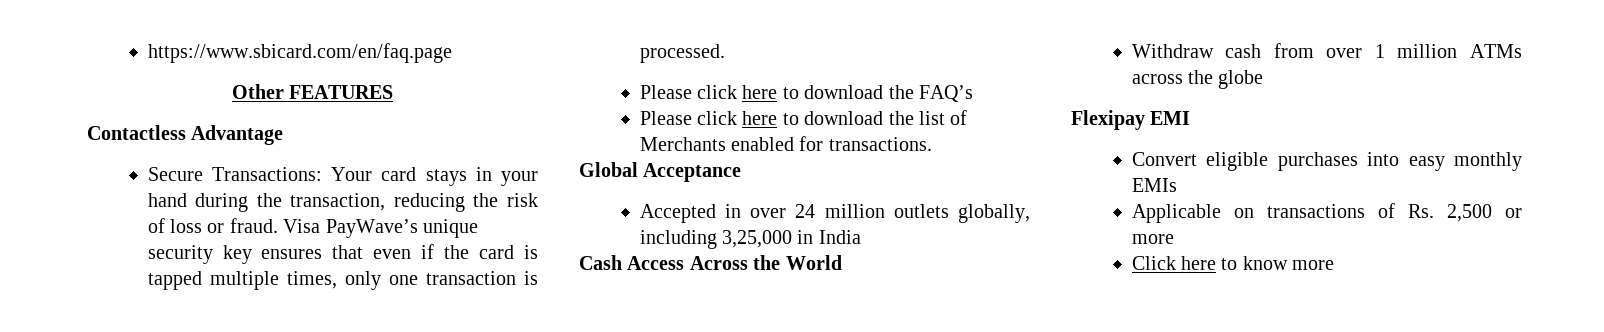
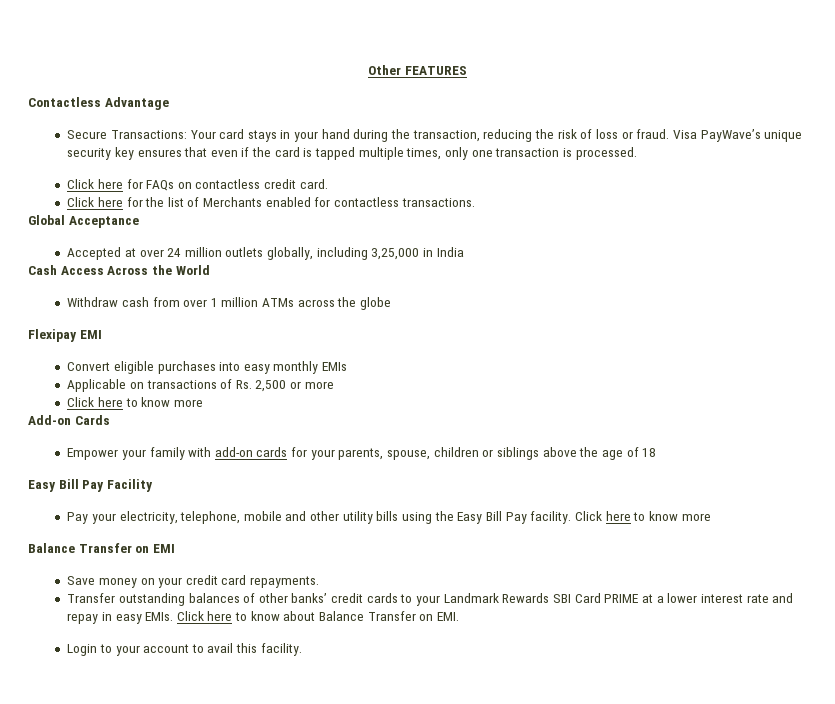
- https://www.sbicard.com/en/faq.page
- Please click here to download the FAQ’s
- Please click here to download the list of Merchants enabled for transactions.
+ Click here for FAQs on contactless credit card.
+ Click here for the list of Merchants enabled for contactless transactions.
- Accepted in over 24 million outlets globally, including 3,25,000 in India
+ Accepted at over 24 million outlets globally, including 3,25,000 in India
+ Add-on Cards
+ Empower your family with add-on cards for your parents, spouse, children or siblings above the age of 18
+ Easy Bill Pay Facility
+ Pay your electricity, telephone, mobile and other utility bills using the Easy Bill Pay facility. Click here to know more
+ Balance Transfer on EMI
+ Save money on your credit card repayments.
+ Transfer outstanding balances of other banks’ credit cards to your Landmark Rewards SBI Card PRIME at a lower interest rate and repay in easy EMIs. Click here to know about Balance Transfer on EMI.
+ Login to your account to avail this facility.

